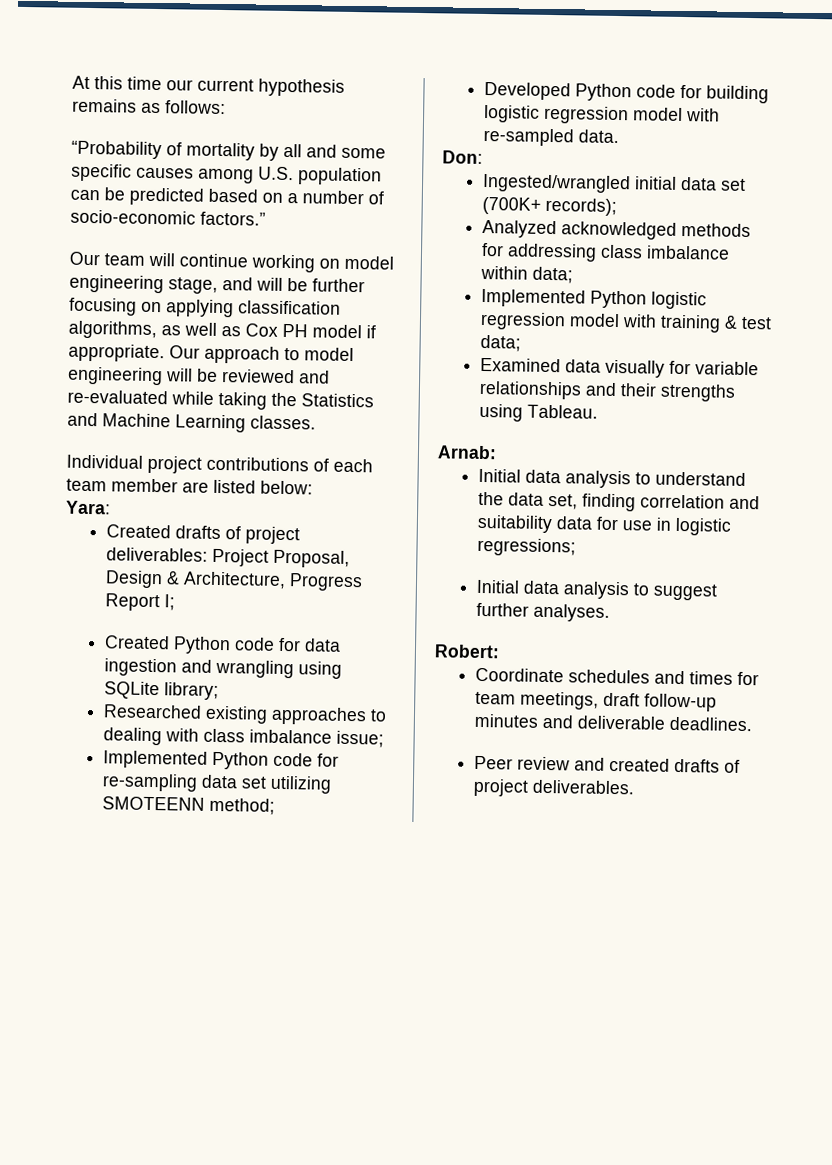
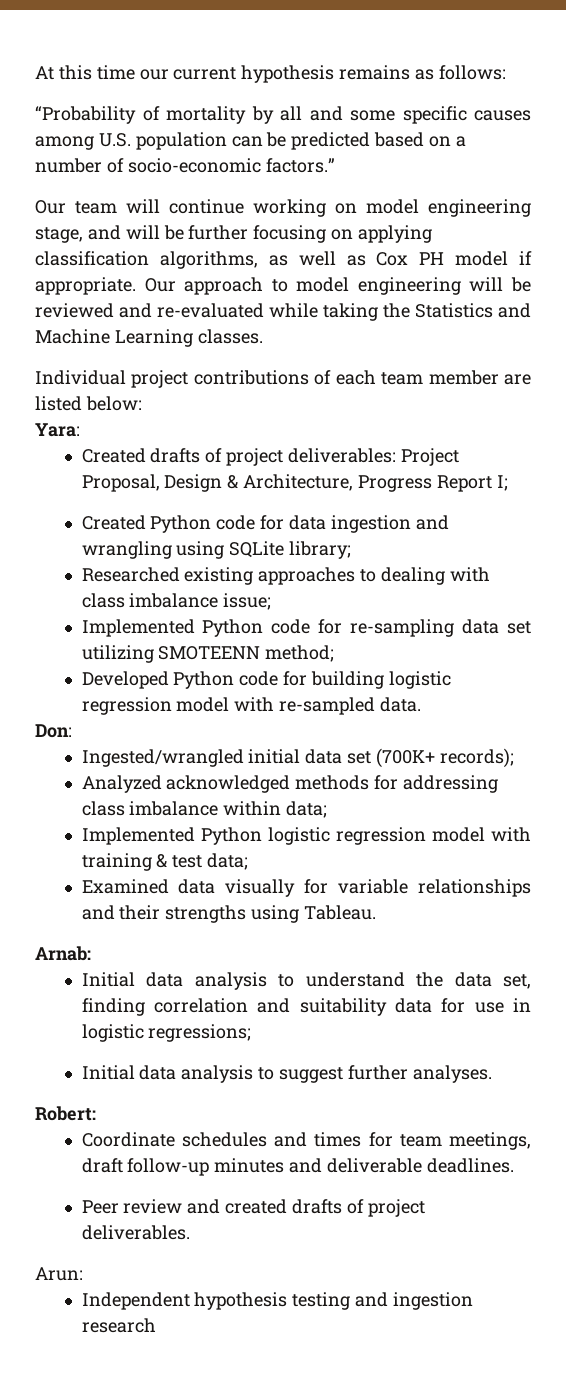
+ Arun:
+ Independent hypothesis testing and ingestion research

